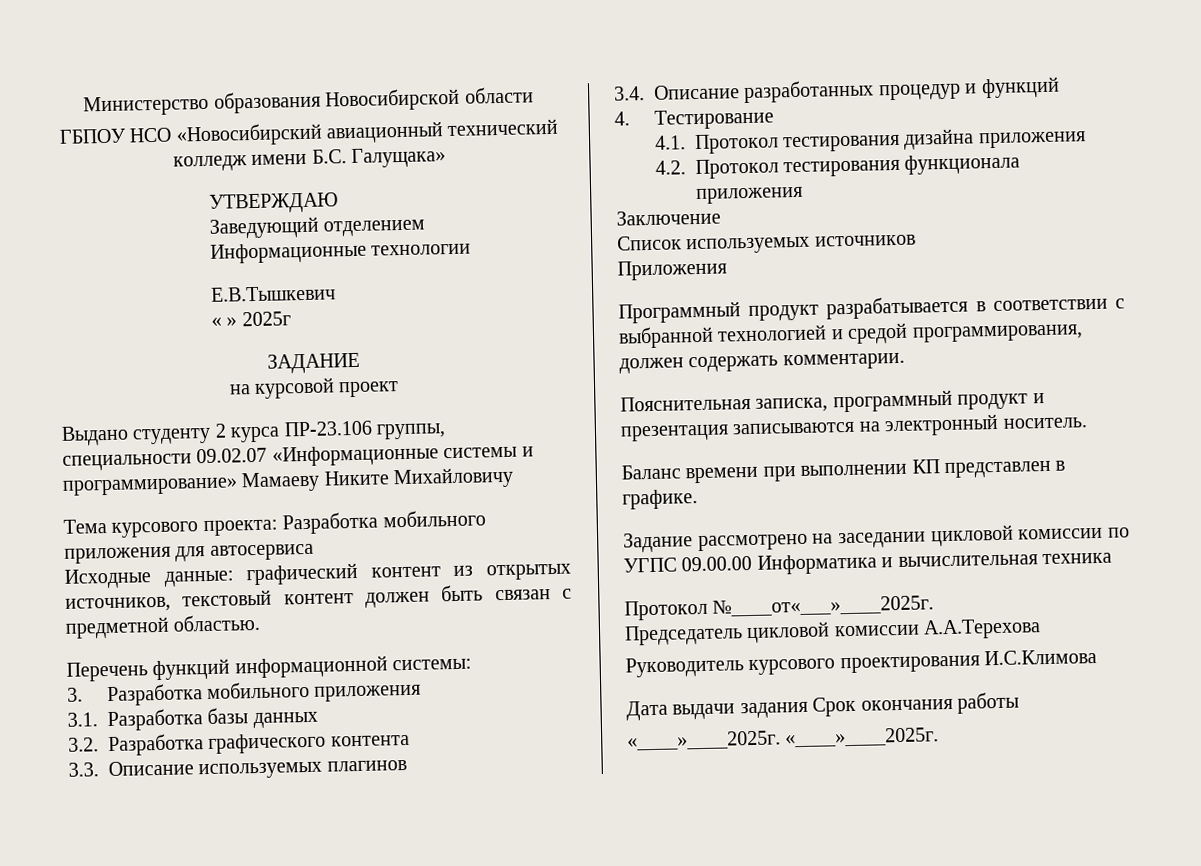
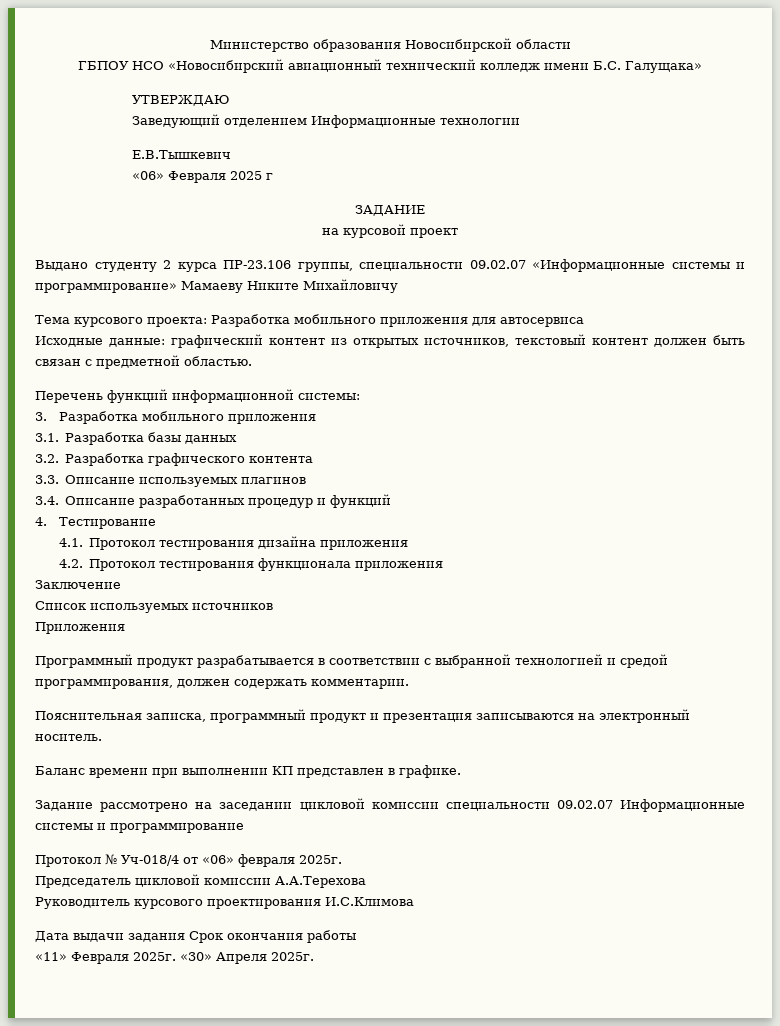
- « » 2025г
+ «06» Февраля 2025 г
- Задание рассмотрено на заседании цикловой комиссии по УГПС 09.00.00 Информатика и вычислительная техника
- Протокол №____от«___»____2025г.
+ Задание рассмотрено на заседании цикловой комиссии специальности 09.02.07 Информационные системы и программирование
+ Протокол № Уч-018/4 от «06» февраля 2025г.
- «____»____2025г. «____»____2025г.
+ «11» Февраля 2025г. «30» Апреля 2025г.

